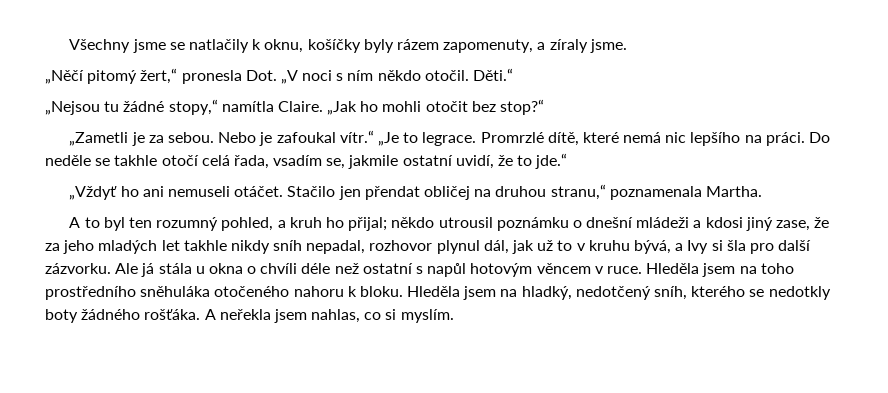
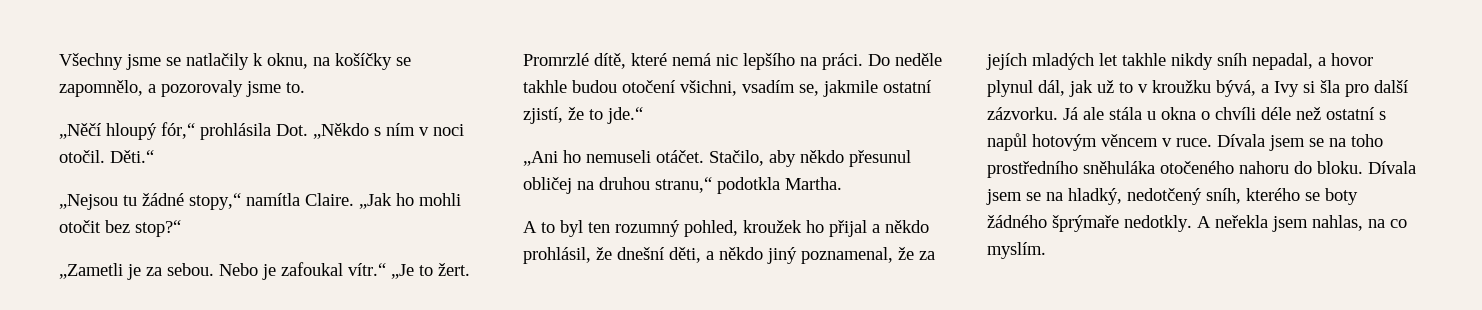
- Všechny jsme se natlačily k oknu, košíčky byly rázem zapomenuty, a zíraly jsme.
- „Něčí pitomý žert,“ pronesla Dot. „V noci s ním někdo otočil.
+ Všechny jsme se natlačily k oknu, na košíčky se zapomnělo, a pozorovaly jsme to.
+ „Něčí hloupý fór,“ prohlásila Dot. „Někdo s ním v noci otočil.
- Nebo je zafoukal vítr.“ „Je to legrace.
+ Nebo je zafoukal vítr.“ „Je to žert.
- Do neděle se takhle otočí celá řada, vsadím se, jakmile ostatní uvidí, že to jde.“
+ Do neděle takhle budou otočení všichni, vsadím se, jakmile ostatní zjistí, že to jde.“
- „Vždyť ho ani nemuseli otáčet. Stačilo jen přendat obličej na druhou stranu,“ poznamenala Martha.
+ „Ani ho nemuseli otáčet. Stačilo, aby někdo přesunul obličej na druhou stranu,“ podotkla Martha.
- A to byl ten rozumný pohled, a kruh ho přijal; někdo utrousil poznámku o dnešní mládeži a kdosi jiný zase, že za jeho mladých let takhle nikdy sníh nepadal, rozhovor plynul dál, jak už to v kruhu bývá, a Ivy si šla pro další zázvorku.
+ A to byl ten rozumný pohled, kroužek ho přijal a někdo prohlásil, že dnešní děti, a někdo jiný poznamenal, že za jejích mladých let takhle nikdy sníh nepadal, a hovor plynul dál, jak už to v kroužku bývá, a Ivy si šla pro další zázvorku.
- Ale já stála u okna o chvíli déle než ostatní s napůl hotovým věncem v ruce.
+ Já ale stála u okna o chvíli déle než ostatní s napůl hotovým věncem v ruce.
- Hleděla jsem na toho prostředního sněhuláka otočeného nahoru k bloku. Hleděla jsem na hladký, nedotčený sníh, kterého se nedotkly boty žádného rošťáka.
+ Dívala jsem se na toho prostředního sněhuláka otočeného nahoru do bloku. Dívala jsem se na hladký, nedotčený sníh, kterého se boty žádného šprýmaře nedotkly.
- A neřekla jsem nahlas, co si myslím.
+ A neřekla jsem nahlas, na co myslím.

